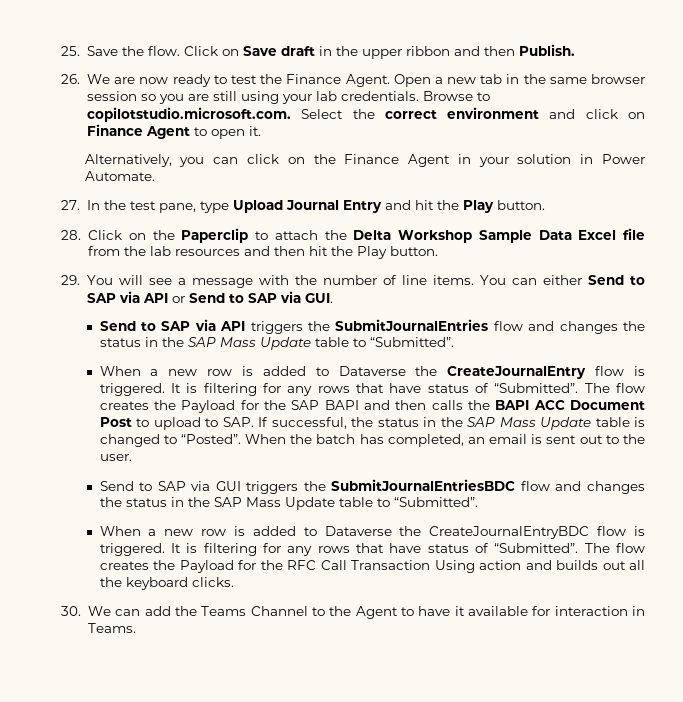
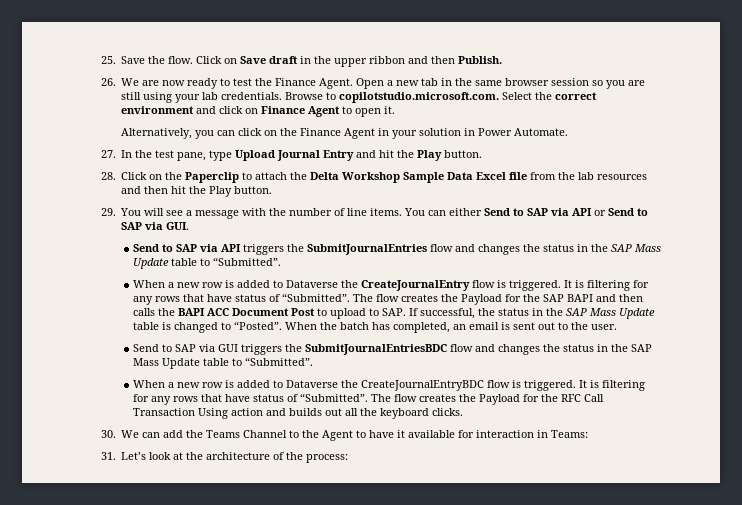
- 30. We can add the Teams Channel to the Agent to have it available for interaction in Teams.
+ 30. We can add the Teams Channel to the Agent to have it available for interaction in Teams:
+ 31. Let’s look at the architecture of the process:

